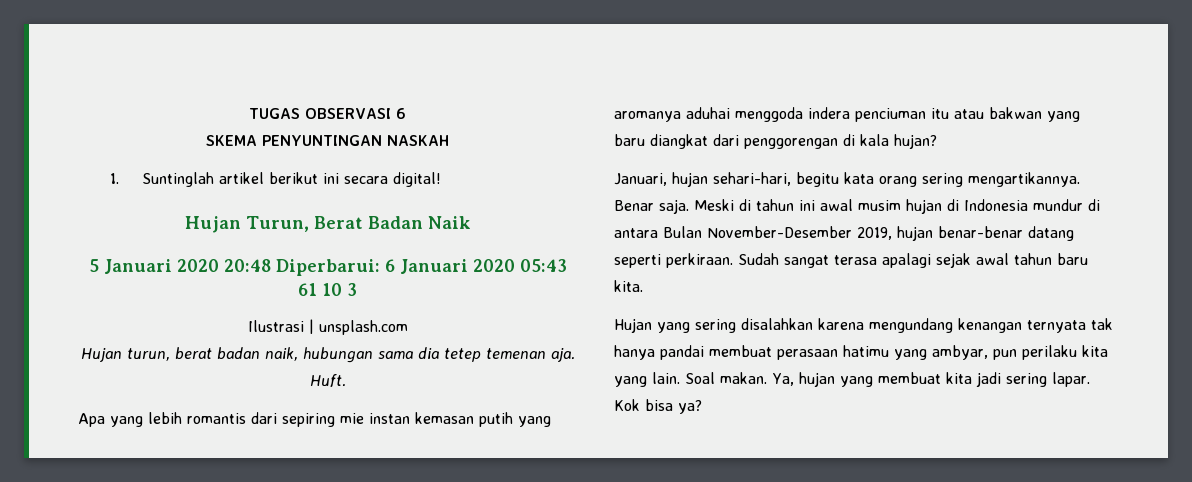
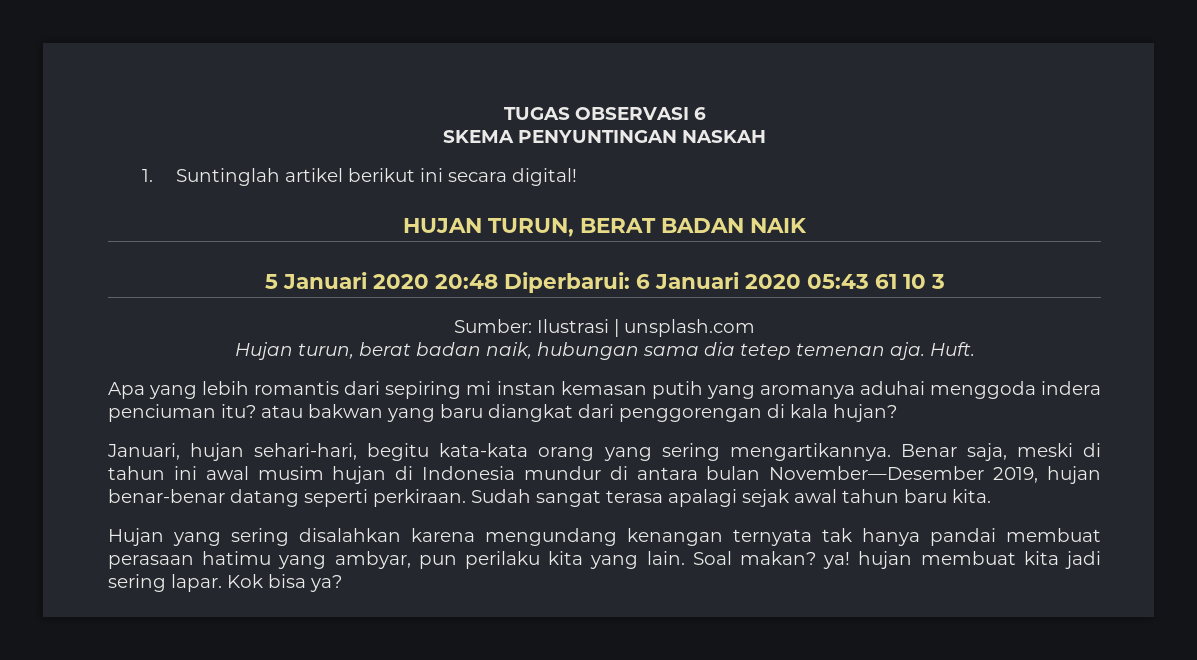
- Hujan Turun, Berat Badan Naik
+ HUJAN TURUN, BERAT BADAN NAIK
- Ilustrasi | unsplash.com
+ Sumber: Ilustrasi | unsplash.com
- Apa yang lebih romantis dari sepiring mie instan kemasan putih yang aromanya aduhai menggoda indera penciuman itu atau bakwan yang baru diangkat dari penggorengan di kala hujan?
+ Apa yang lebih romantis dari sepiring mi instan kemasan putih yang aromanya aduhai menggoda indera penciuman itu? atau bakwan yang baru diangkat dari penggorengan di kala hujan?
- Januari, hujan sehari-hari, begitu kata orang sering mengartikannya.
+ Januari, hujan sehari-hari, begitu kata-kata orang yang sering mengartikannya.
- Benar saja. Meski di tahun ini awal musim hujan di Indonesia mundur di antara Bulan November-Desember 2019, hujan benar-benar datang seperti perkiraan.
+ Benar saja, meski di tahun ini awal musim hujan di Indonesia mundur di antara bulan November—Desember 2019, hujan benar-benar datang seperti perkiraan.
- Soal makan. Ya, hujan yang membuat kita jadi sering lapar.
+ Soal makan? ya! hujan membuat kita jadi sering lapar.

